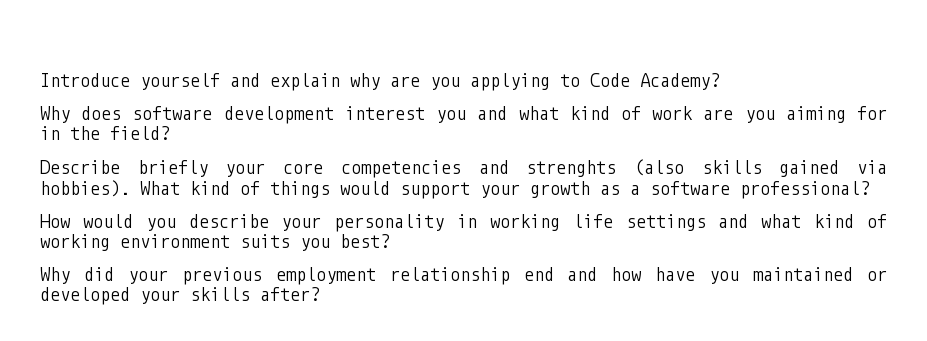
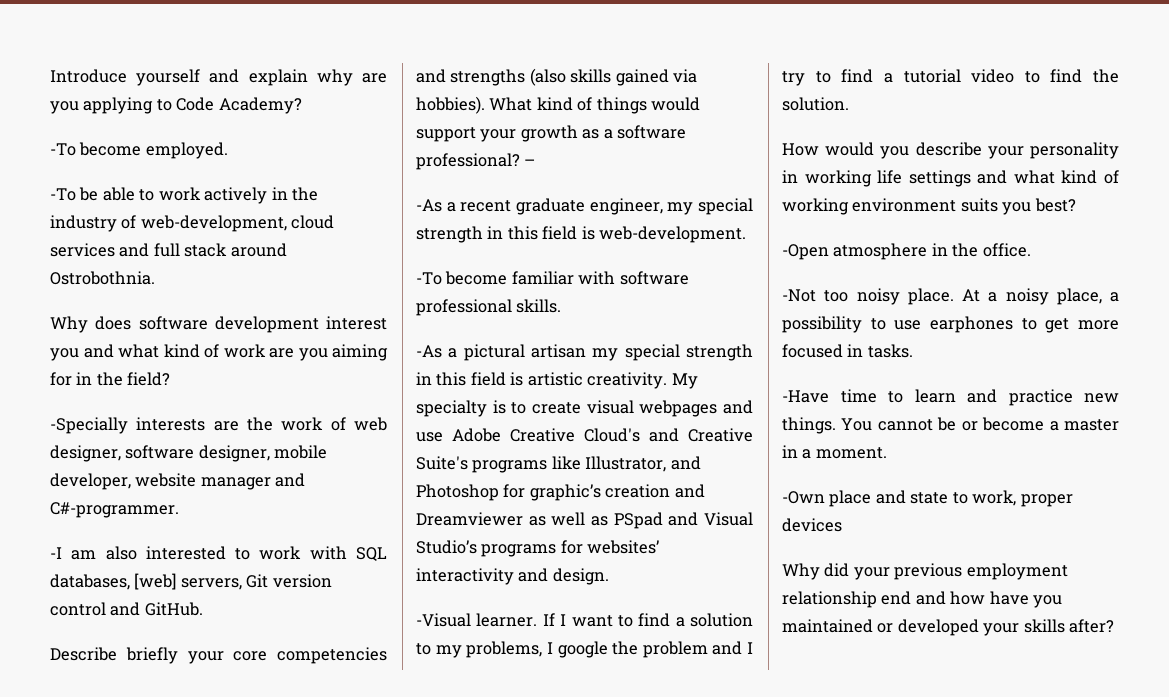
+ -To become employed.
+ -To be able to work actively in the industry of web-development, cloud services and full stack around Ostrobothnia.
+ -Specially interests are the work of web designer, software designer, mobile developer, website manager and C#-programmer.
+ -I am also interested to work with SQL databases, [web] servers, Git version control and GitHub.
- Describe briefly your core competencies and strenghts (also skills gained via hobbies).
+ Describe briefly your core competencies and strengths (also skills gained via hobbies).
+ –
+ -As a recent graduate engineer, my special strength in this field is web-development.
+ -To become familiar with software professional skills.
+ -As a pictural artisan my special strength in this field is artistic creativity. My specialty is to create visual webpages and use Adobe Creative Cloud's and Creative Suite's programs like Illustrator, and Photoshop for graphic’s creation and Dreamviewer as well as PSpad and Visual Studio’s programs for websites’ interactivity and design.
+ -Visual learner. If I want to find a solution to my problems, I google the problem and I try to find a tutorial video to find the solution.
+ -Open atmosphere in the office.
+ -Not too noisy place. At a noisy place, a possibility to use earphones to get more focused in tasks.
+ -Have time to learn and practice new things. You cannot be or become a master in a moment.
+ -Own place and state to work, proper devices

